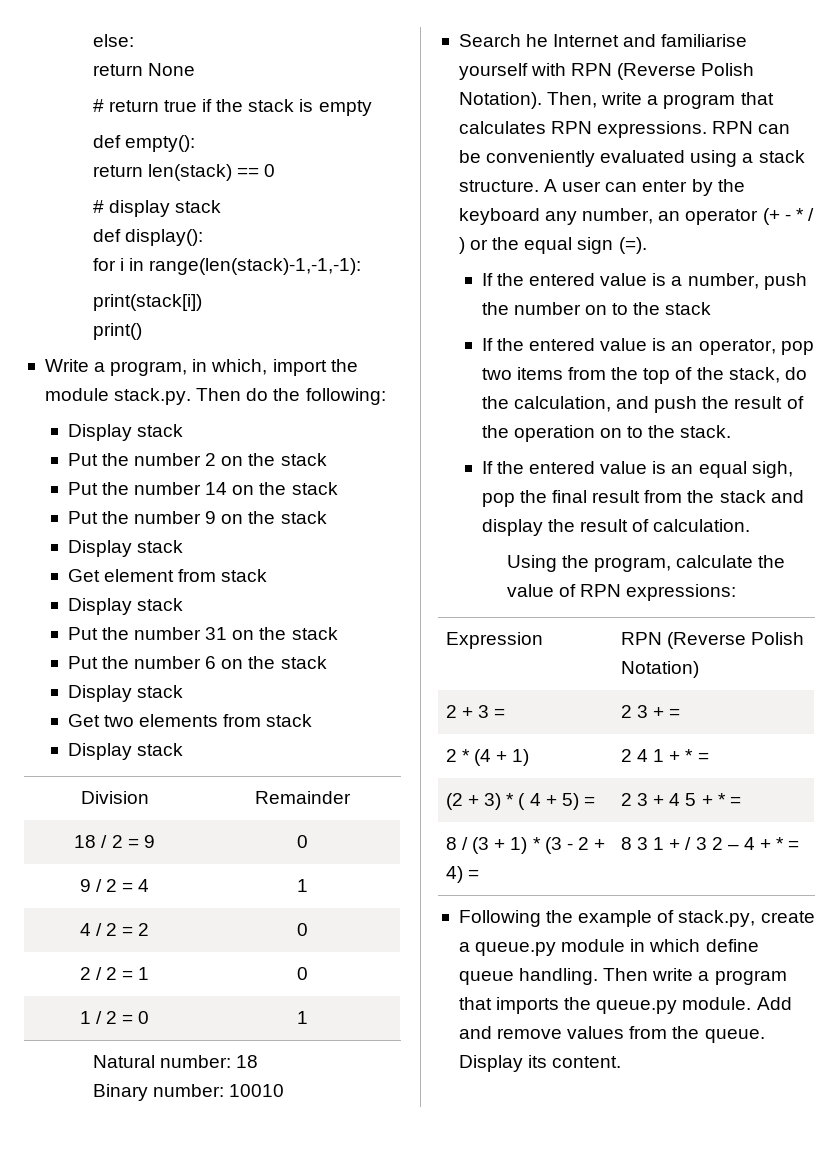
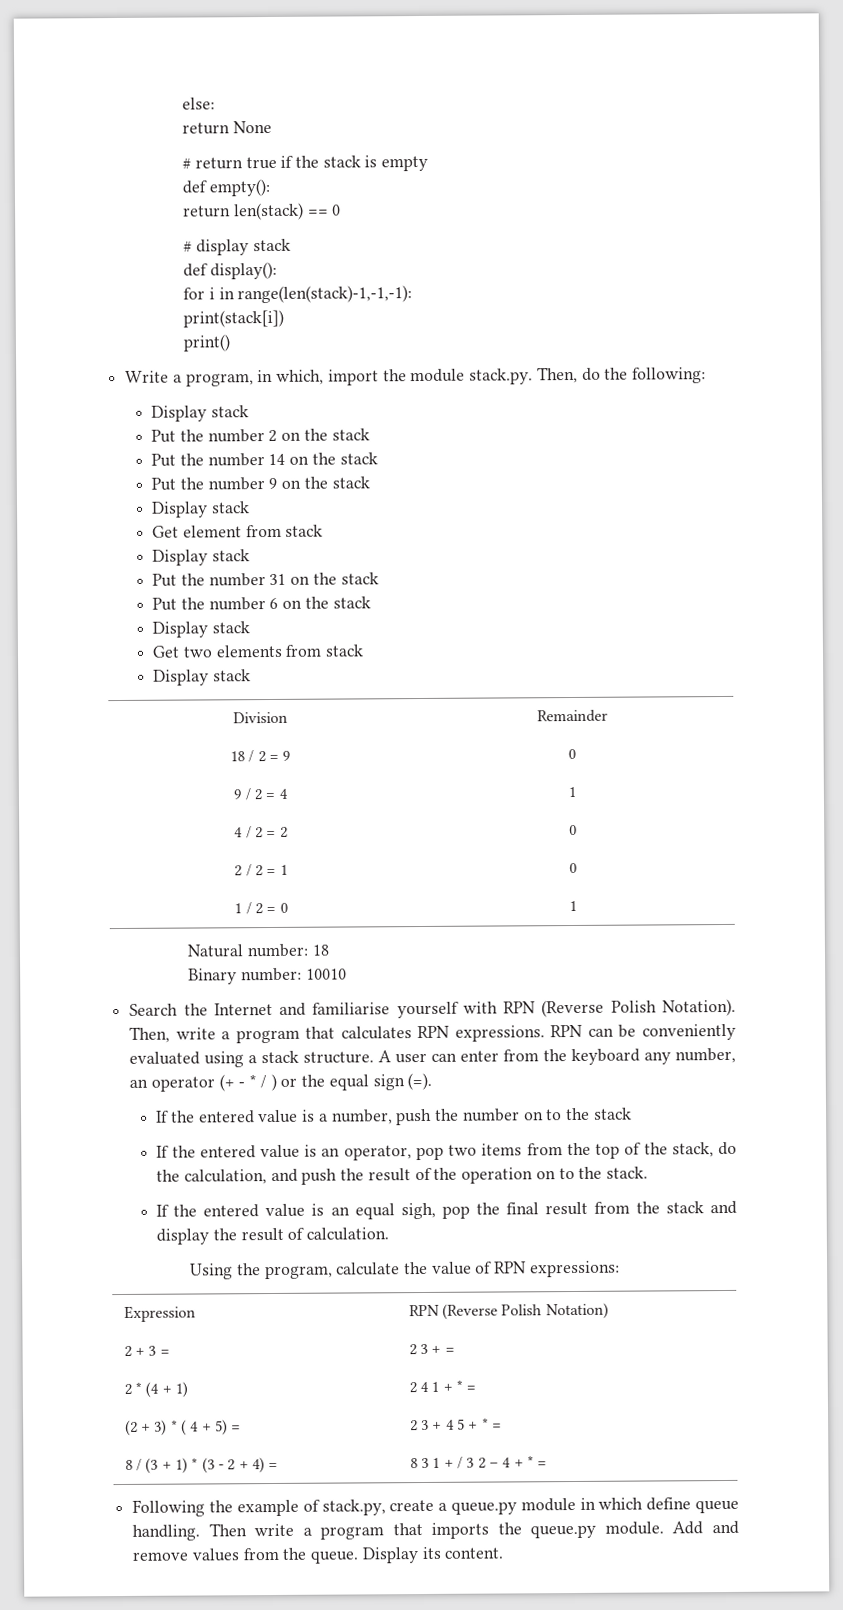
- Write a program, in which, import the module stack.py. Then do the following:
+ Write a program, in which, import the module stack.py. Then, do the following:
- Search he Internet and familiarise yourself with RPN (Reverse Polish Notation).
+ Search the Internet and familiarise yourself with RPN (Reverse Polish Notation).
- A user can enter by the keyboard any number, an operator (+ - * / ) or the equal sign (=).
+ A user can enter from the keyboard any number, an operator (+ - * / ) or the equal sign (=).

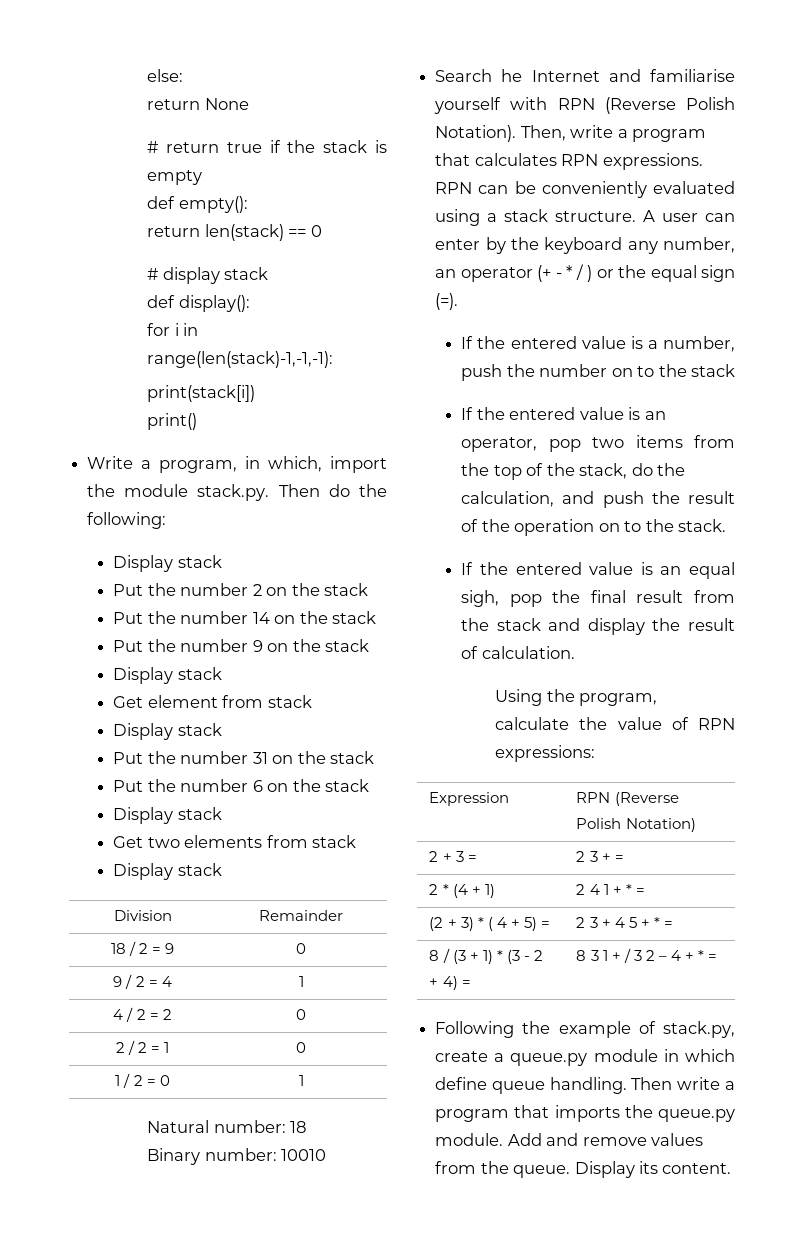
- Write a program, in which, import the module stack.py. Then, do the following:
+ Write a program, in which, import the module stack.py. Then do the following:
- Search the Internet and familiarise yourself with RPN (Reverse Polish Notation).
+ Search he Internet and familiarise yourself with RPN (Reverse Polish Notation).
- A user can enter from the keyboard any number, an operator (+ - * / ) or the equal sign (=).
+ A user can enter by the keyboard any number, an operator (+ - * / ) or the equal sign (=).

